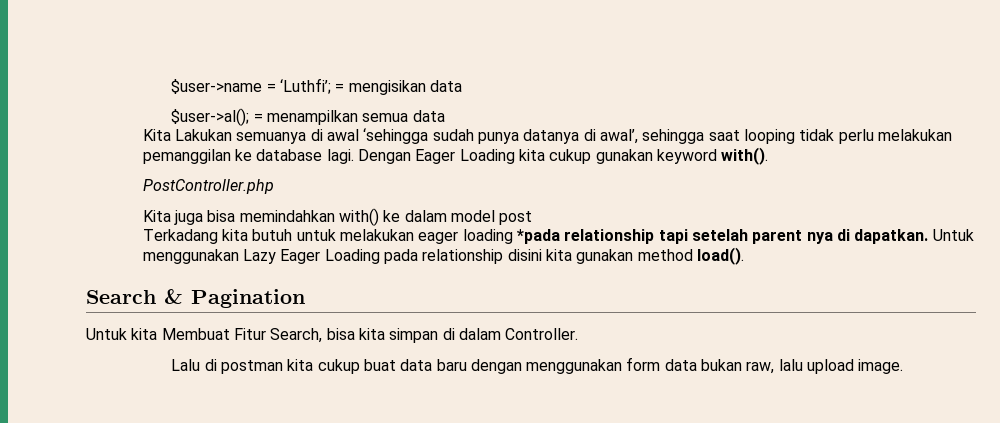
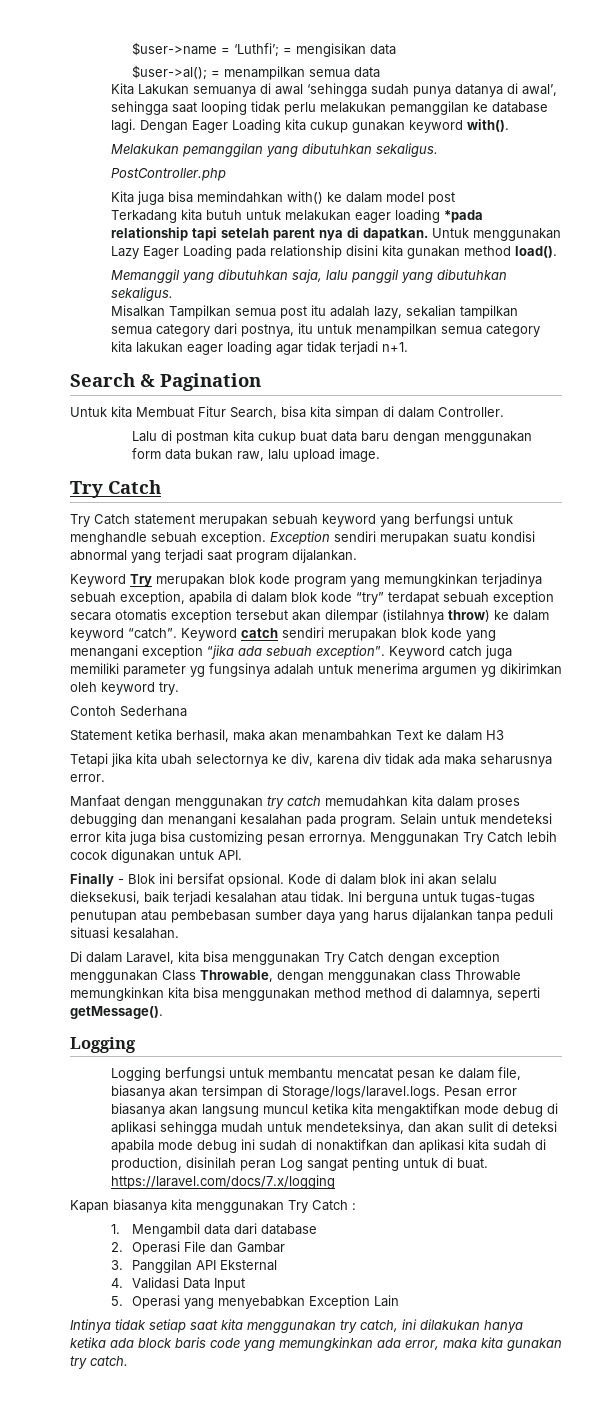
+ Melakukan pemanggilan yang dibutuhkan sekaligus.
+ Memanggil yang dibutuhkan saja, lalu panggil yang dibutuhkan sekaligus.
+ Misalkan Tampilkan semua post itu adalah lazy, sekalian tampilkan semua category dari postnya, itu untuk menampilkan semua category kita lakukan eager loading agar tidak terjadi n+1.
  Lalu di postman kita cukup buat data baru dengan menggunakan form data bukan raw, lalu upload image.
+ Try Catch
+ Try Catch statement merupakan sebuah keyword yang berfungsi untuk menghandle sebuah exception. Exception sendiri merupakan suatu kondisi abnormal yang terjadi saat program dijalankan.
+ Keyword Try merupakan blok kode program yang memungkinkan terjadinya sebuah exception, apabila di dalam blok kode “try” terdapat sebuah exception secara otomatis exception tersebut akan dilempar (istilahnya throw) ke dalam keyword “catch”. Keyword catch sendiri merupakan blok kode yang menangani exception “jika ada sebuah exception”. Keyword catch juga memiliki parameter yg fungsinya adalah untuk menerima argumen yg dikirimkan oleh keyword try.
+ Contoh Sederhana
+ Statement ketika berhasil, maka akan menambahkan Text ke dalam H3
+ Tetapi jika kita ubah selectornya ke div, karena div tidak ada maka seharusnya error.
+ Manfaat dengan menggunakan try catch memudahkan kita dalam proses debugging dan menangani kesalahan pada program. Selain untuk mendeteksi error kita juga bisa customizing pesan errornya. Menggunakan Try Catch lebih cocok digunakan untuk API.
+ Finally - Blok ini bersifat opsional. Kode di dalam blok ini akan selalu dieksekusi, baik terjadi kesalahan atau tidak. Ini berguna untuk tugas-tugas penutupan atau pembebasan sumber daya yang harus dijalankan tanpa peduli situasi kesalahan.
+ Di dalam Laravel, kita bisa menggunakan Try Catch dengan exception menggunakan Class Throwable, dengan menggunakan class Throwable memungkinkan kita bisa menggunakan method method di dalamnya, seperti getMessage().
+ Logging
+ Logging berfungsi untuk membantu mencatat pesan ke dalam file, biasanya akan tersimpan di Storage/logs/laravel.logs. Pesan error biasanya akan langsung muncul ketika kita mengaktifkan mode debug di aplikasi sehingga mudah untuk mendeteksinya, dan akan sulit di deteksi apabila mode debug ini sudah di nonaktifkan dan aplikasi kita sudah di production, disinilah peran Log sangat penting untuk di buat. https://laravel.com/docs/7.x/logging
+ Kapan biasanya kita menggunakan Try Catch :
+ 1. Mengambil data dari database
+ 2. Operasi File dan Gambar
+ 3. Panggilan API Eksternal
+ 4. Validasi Data Input
+ 5. Operasi yang menyebabkan Exception Lain
+ Intinya tidak setiap saat kita menggunakan try catch, ini dilakukan hanya ketika ada block baris code yang memungkinkan ada error, maka kita gunakan try catch.

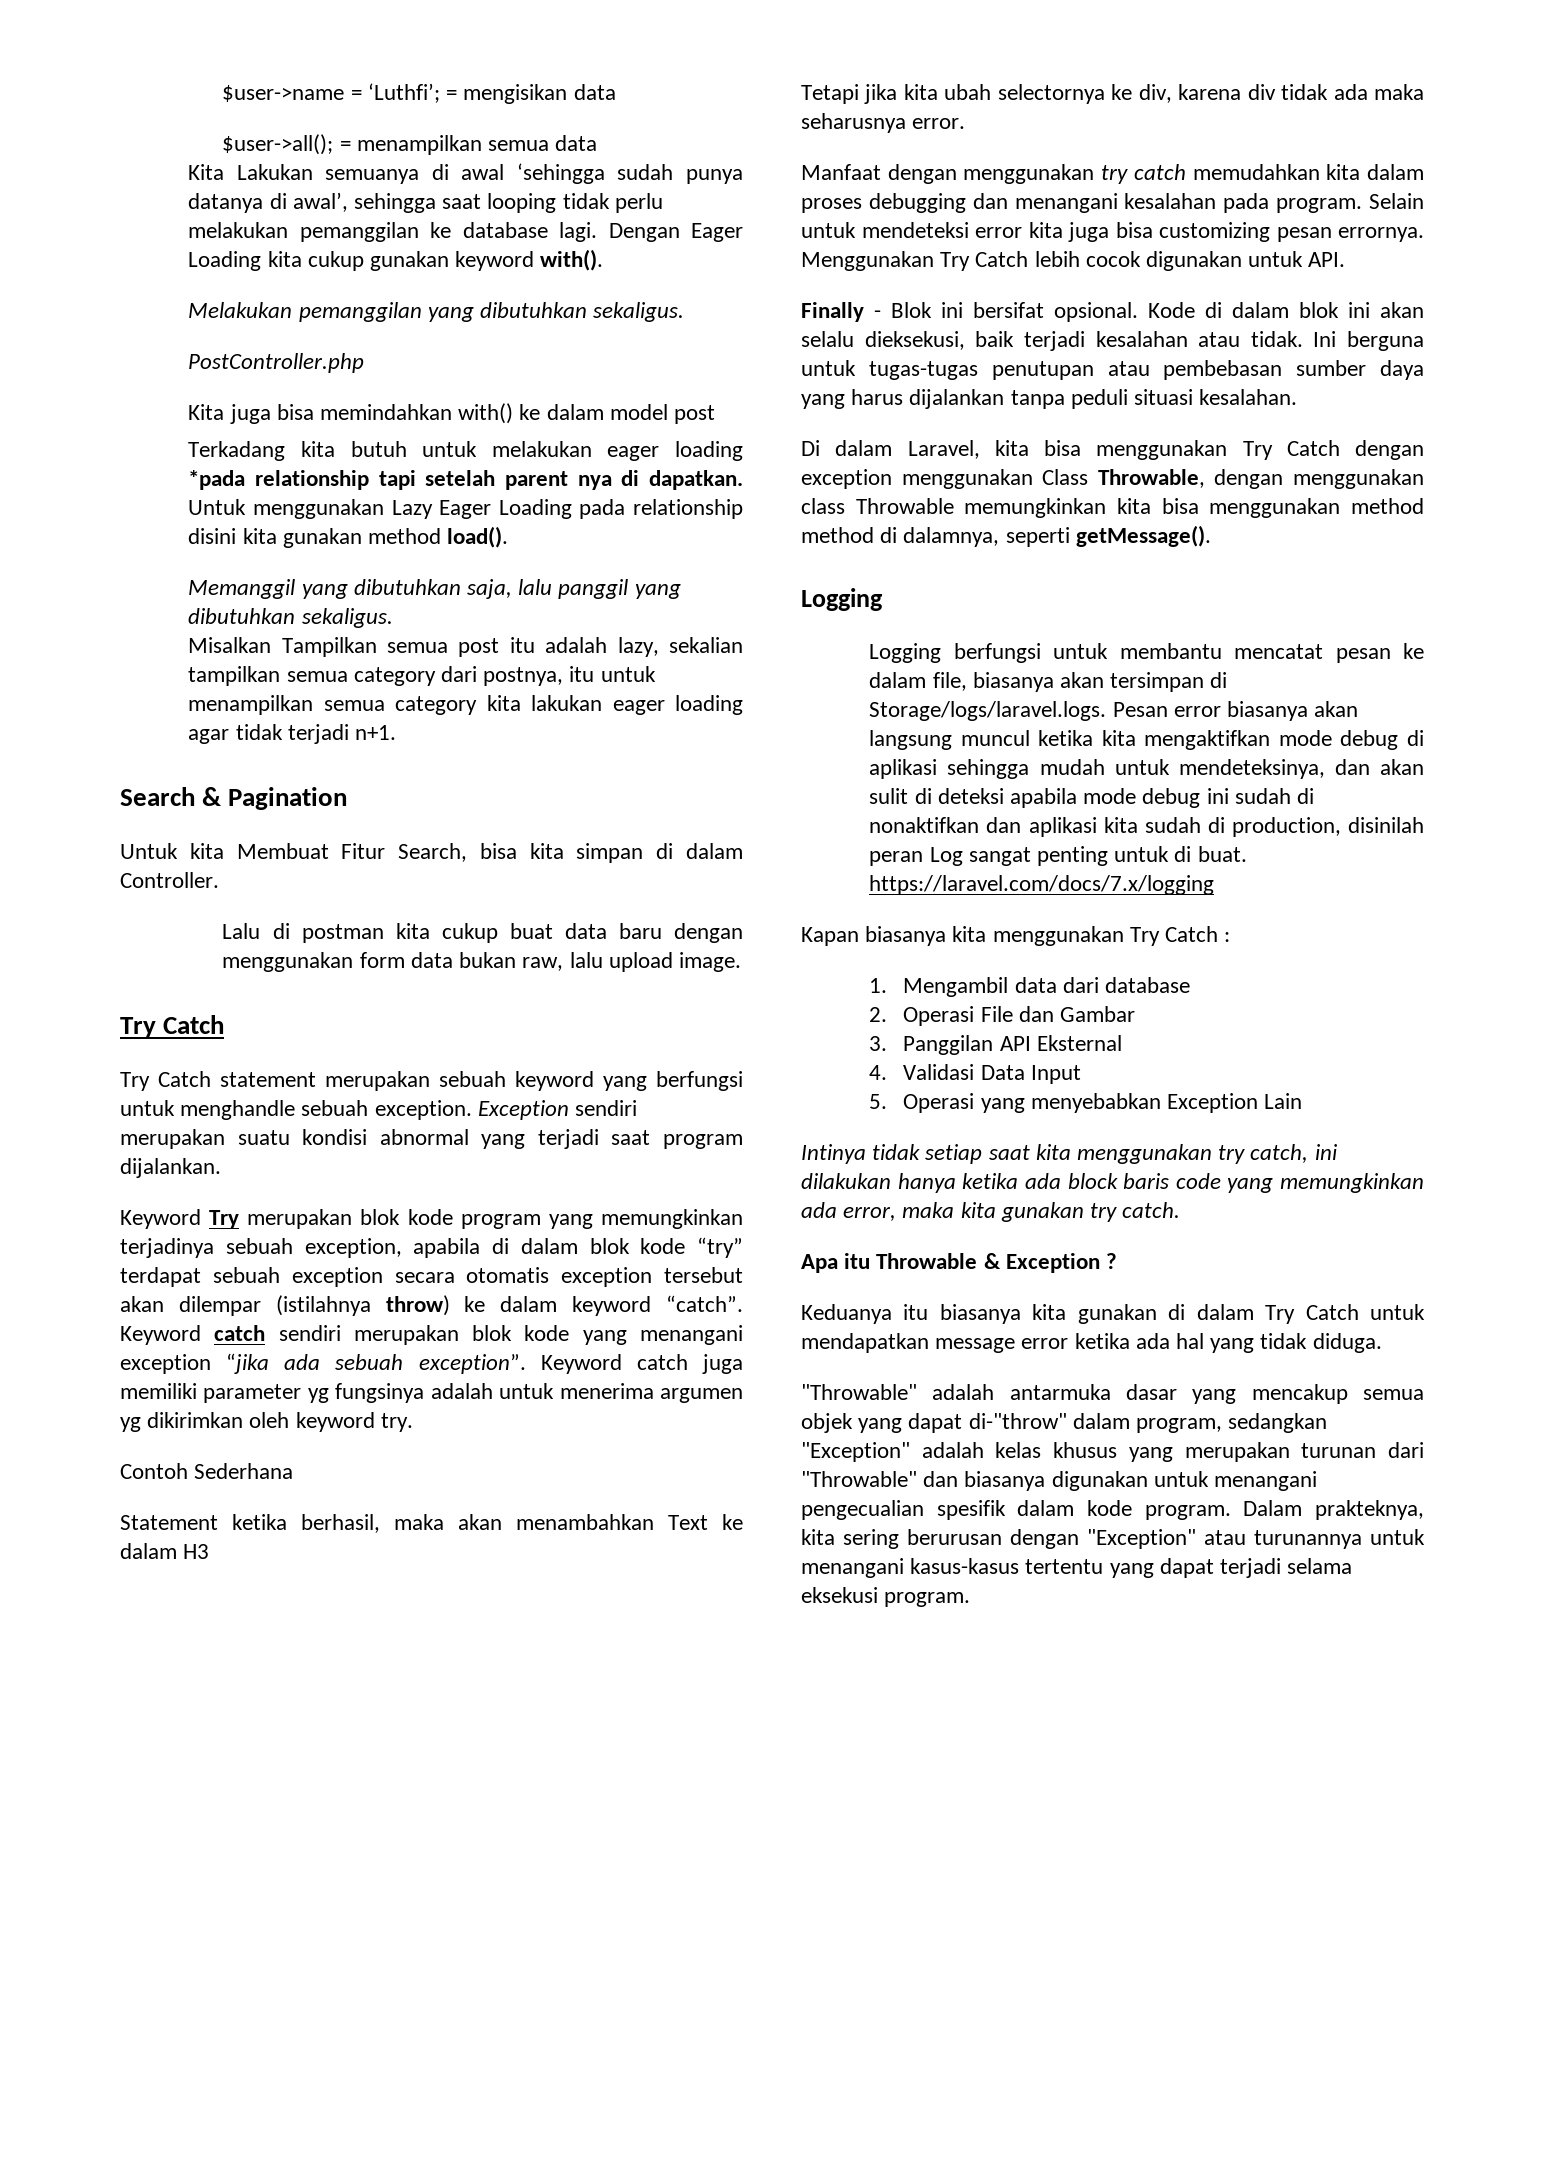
- $user->al(); = menampilkan semua data
+ $user->all(); = menampilkan semua data
+ Apa itu Throwable & Exception ?
+ Keduanya itu biasanya kita gunakan di dalam Try Catch untuk mendapatkan message error ketika ada hal yang tidak diduga.
+ "Throwable" adalah antarmuka dasar yang mencakup semua objek yang dapat di-"throw" dalam program, sedangkan "Exception" adalah kelas khusus yang merupakan turunan dari "Throwable" dan biasanya digunakan untuk menangani pengecualian spesifik dalam kode program. Dalam prakteknya, kita sering berurusan dengan "Exception" atau turunannya untuk menangani kasus-kasus tertentu yang dapat terjadi selama eksekusi program.

